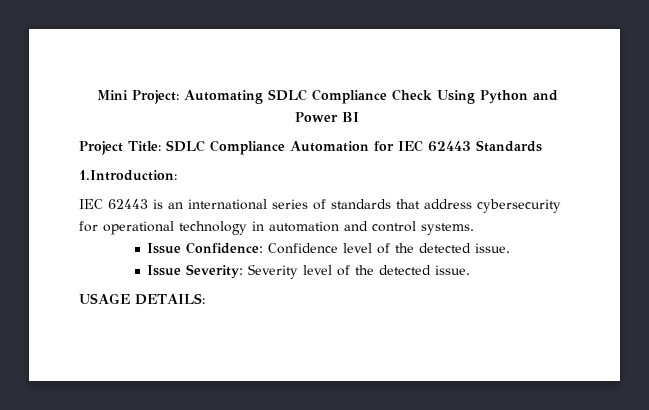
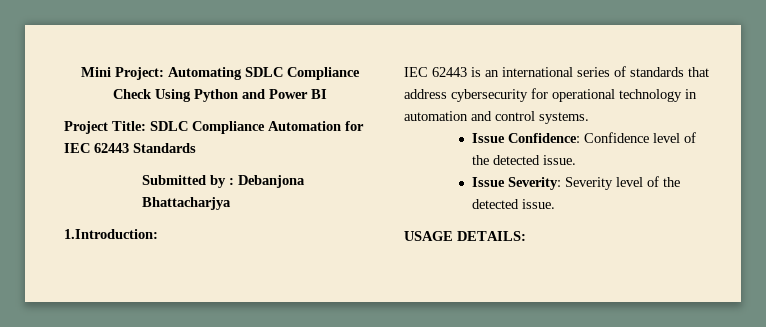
+ Submitted by : Debanjona Bhattacharjya

